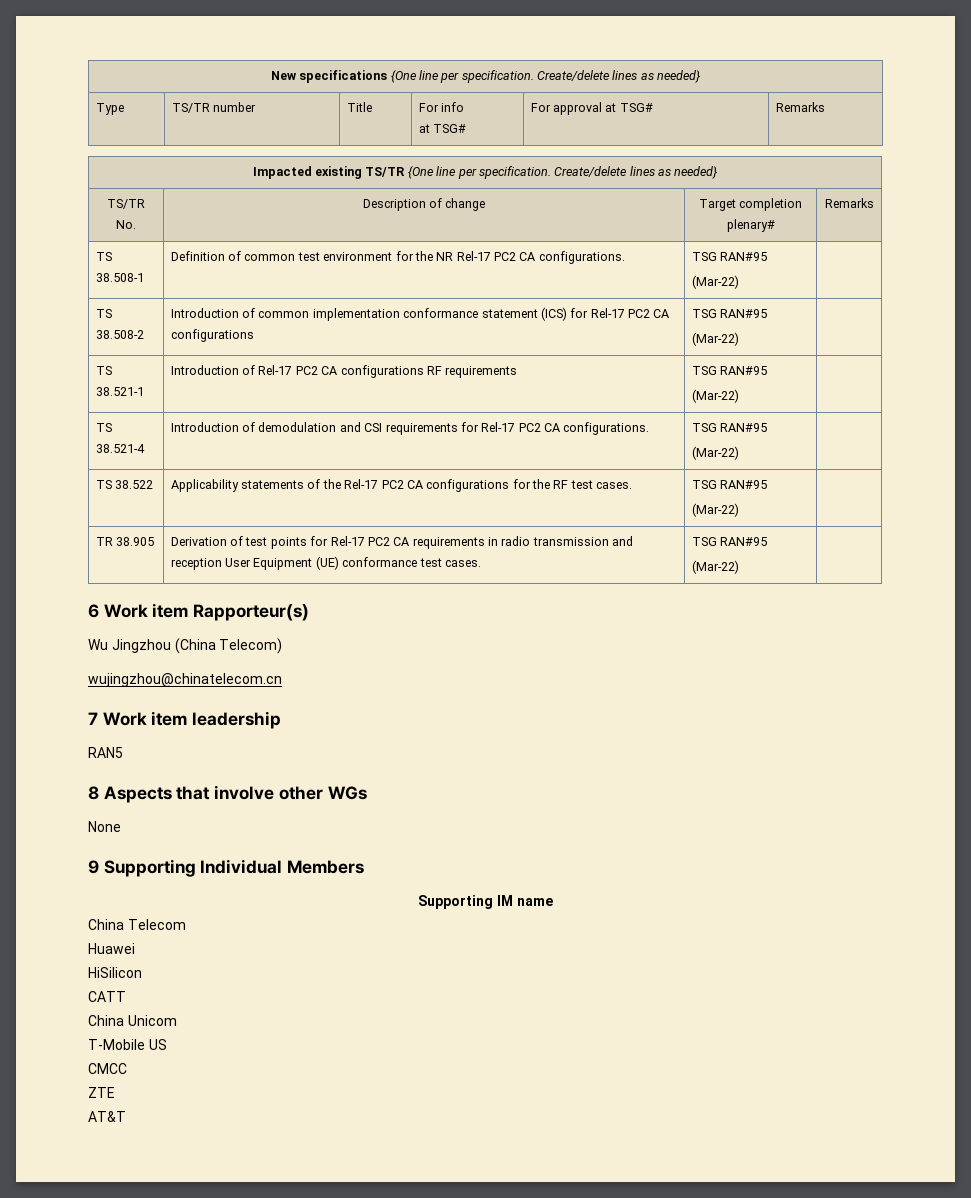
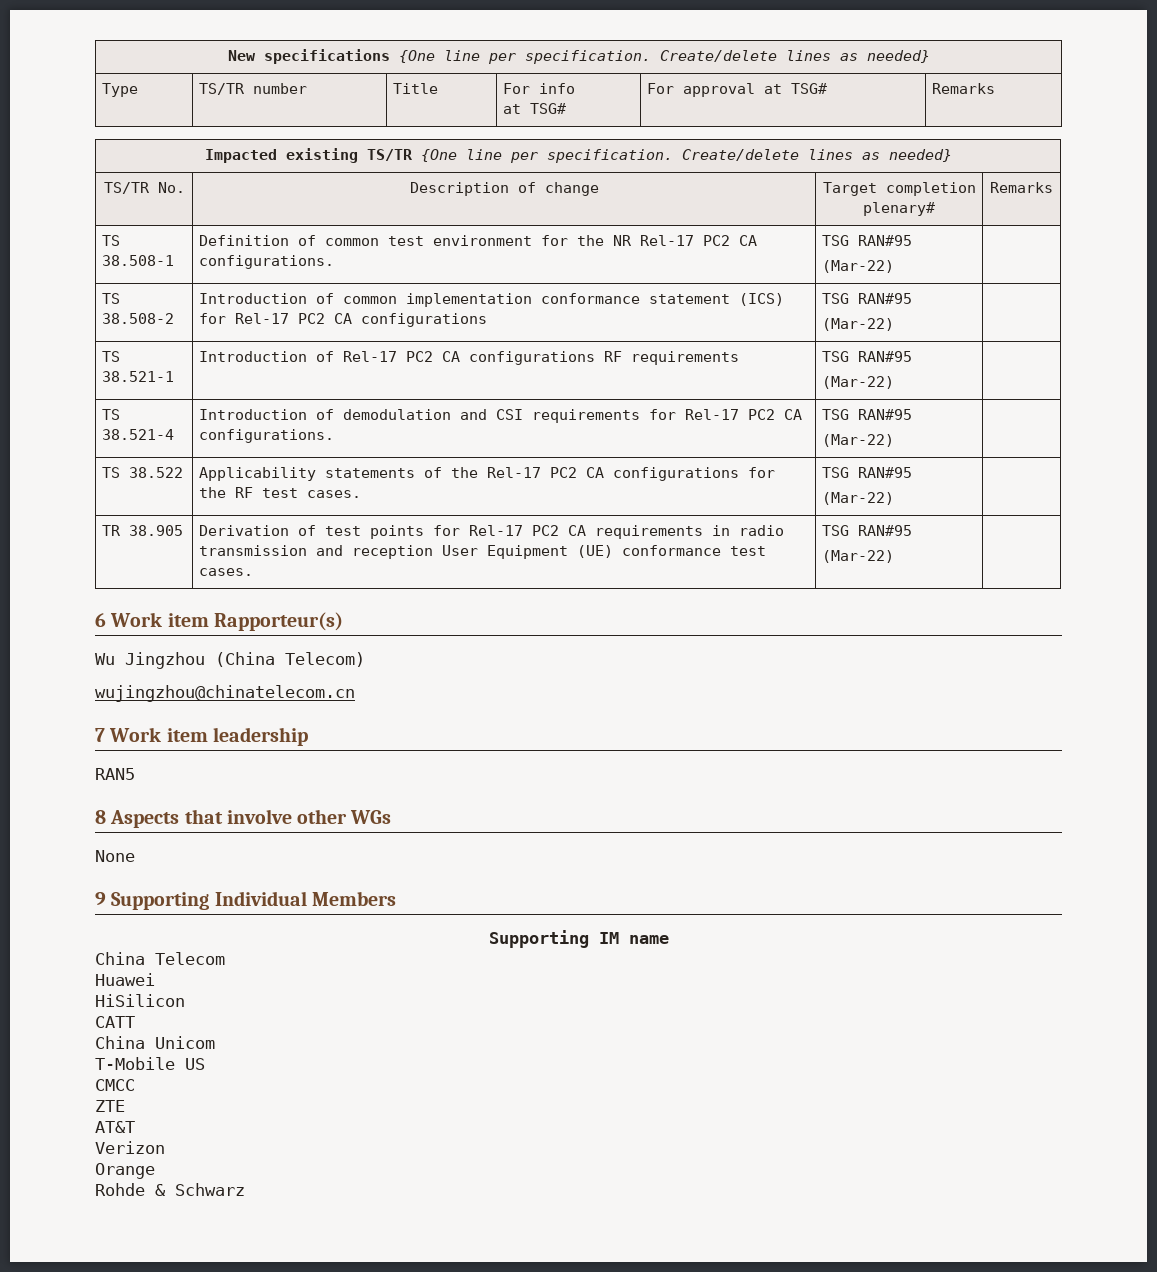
+ Verizon
+ Orange
+ Rohde & Schwarz

